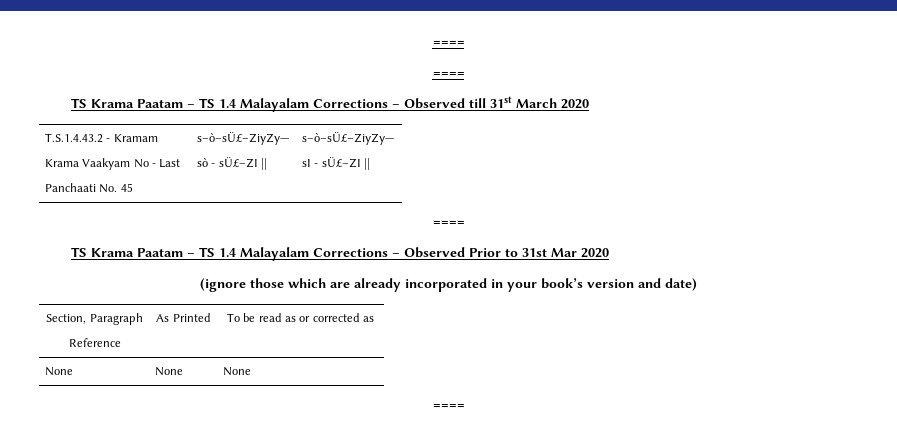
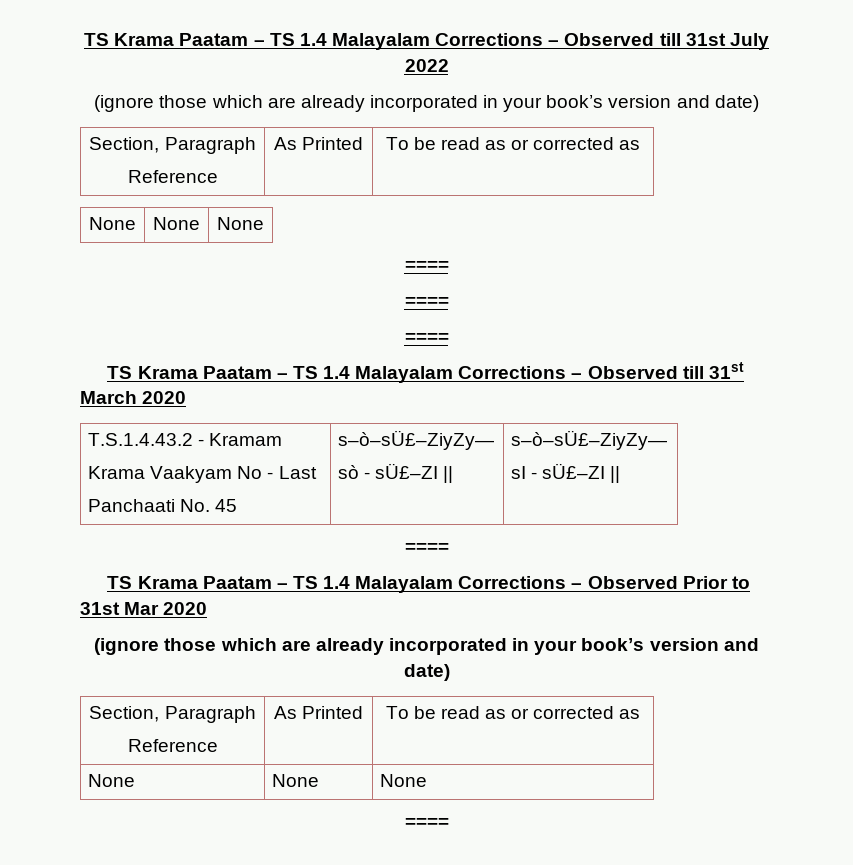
+ TS Krama Paatam – TS 1.4 Malayalam Corrections – Observed till 31st July 2022
+ (ignore those which are already incorporated in your book’s version and date)
+ Section, Paragraph
+ Reference | As Printed | To be read as or corrected as
+ None | None | None
+ ====

